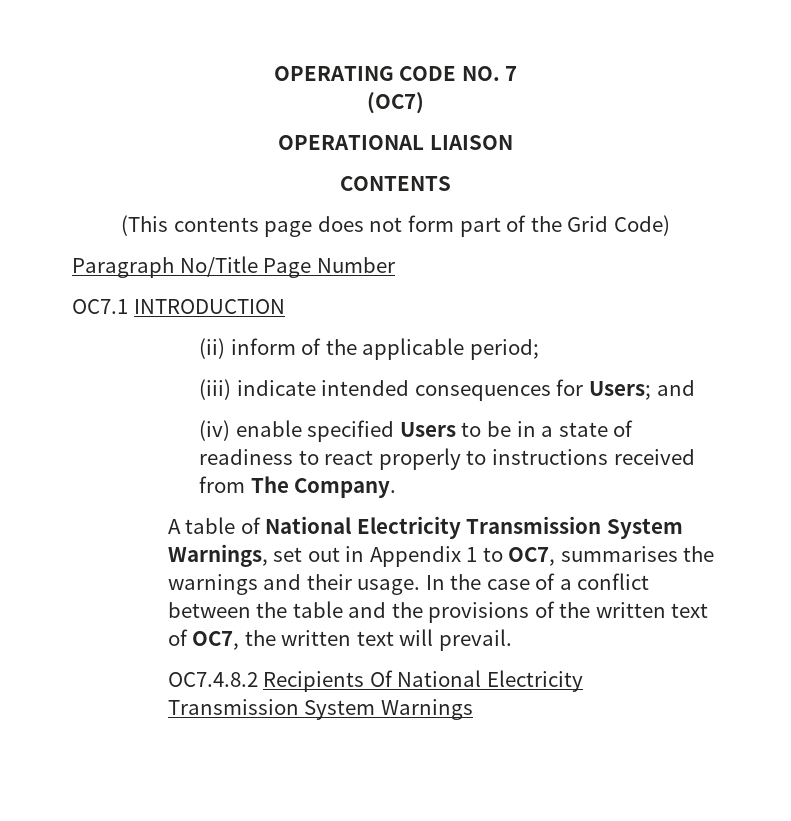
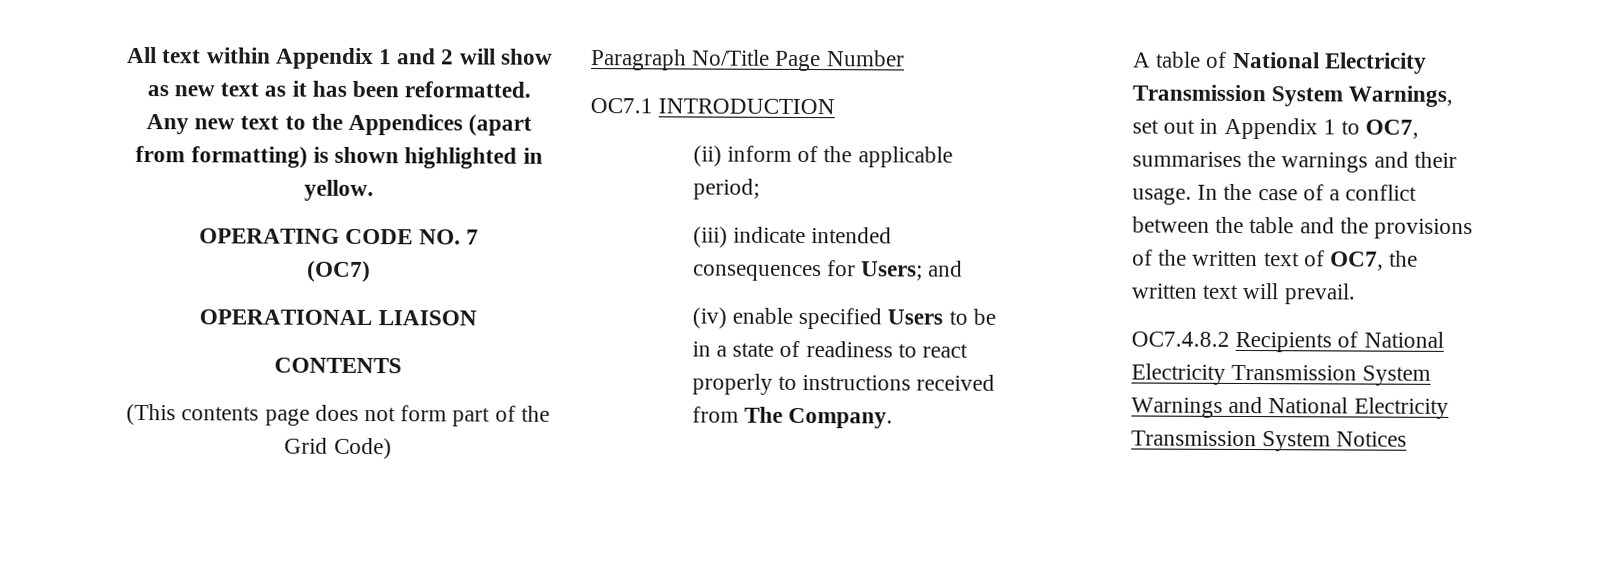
+ All text within Appendix 1 and 2 will show as new text as it has been reformatted. Any new text to the Appendices (apart from formatting) is shown highlighted in yellow.
- OC7.4.8.2 Recipients Of National Electricity Transmission System Warnings
+ OC7.4.8.2 Recipients of National Electricity Transmission System Warnings and National Electricity Transmission System Notices

